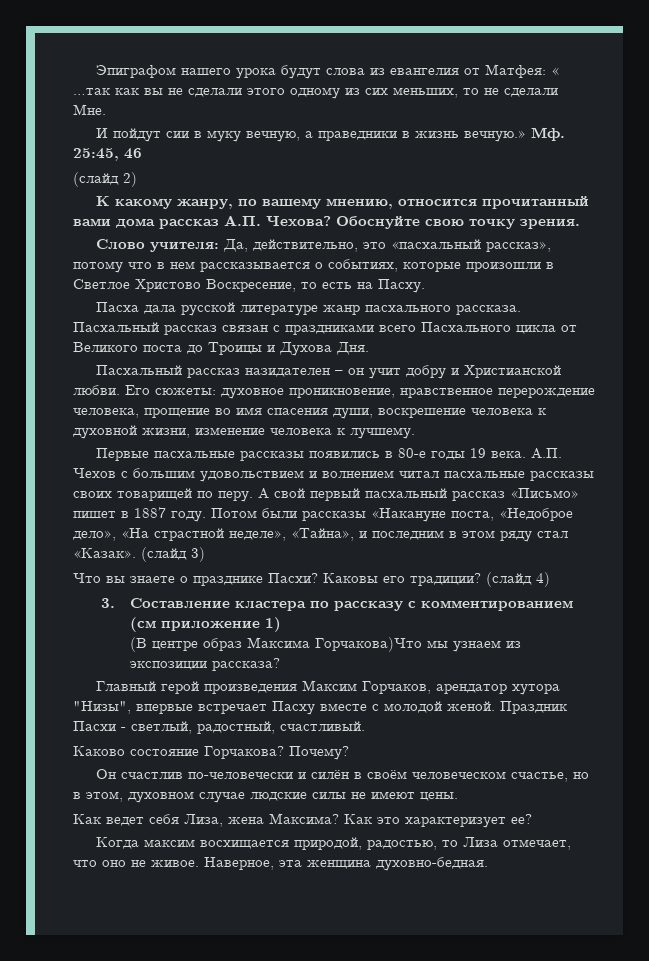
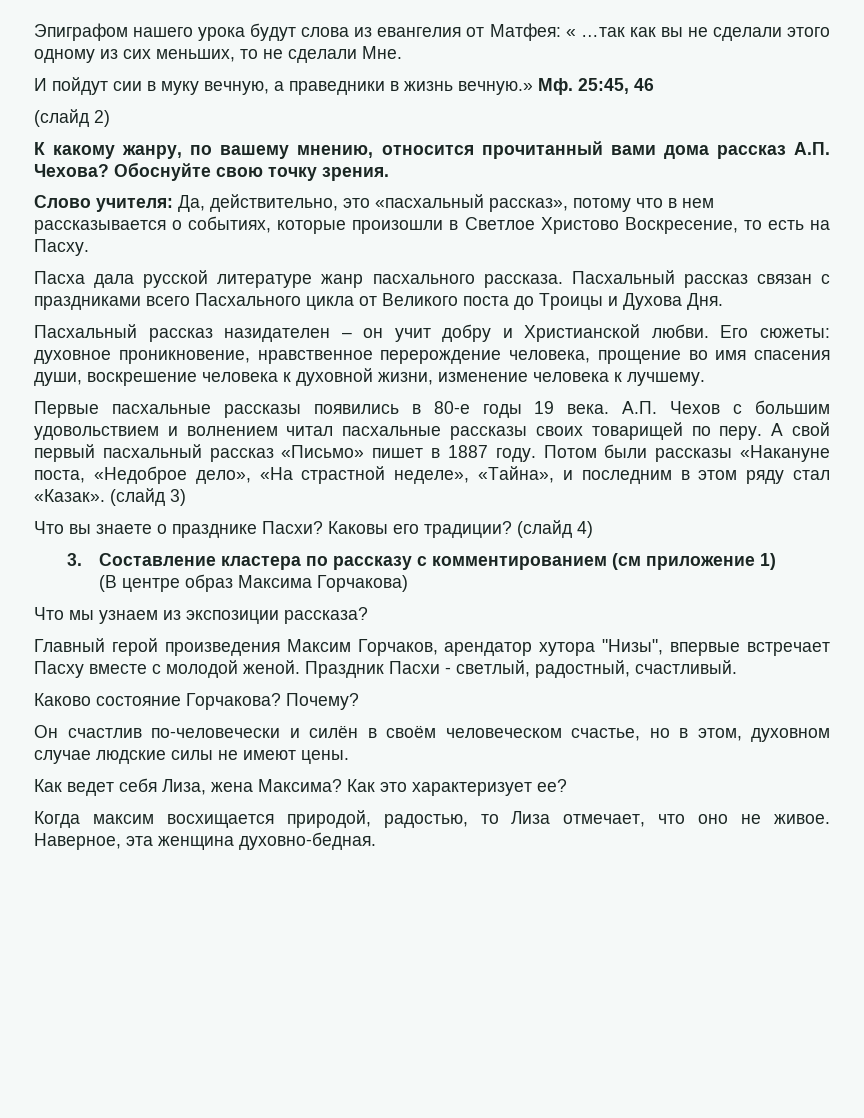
- (В центре образ Максима Горчакова)Что мы узнаем из экспозиции рассказа?
+ (В центре образ Максима Горчакова)
+ Что мы узнаем из экспозиции рассказа?

